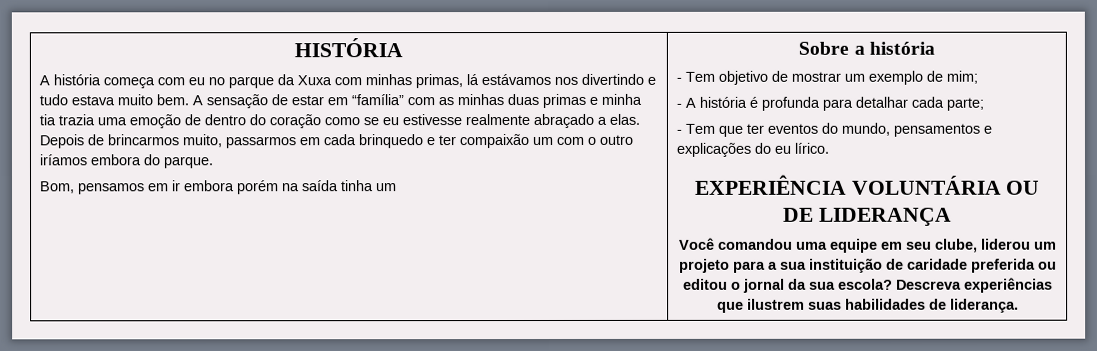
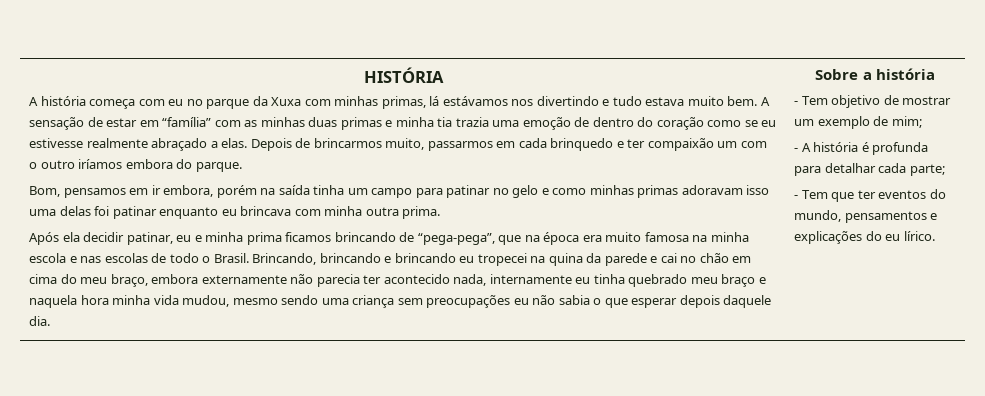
- Bom, pensamos em ir embora porém na saída tinha um
+ Bom, pensamos em ir embora, porém na saída tinha um campo para patinar no gelo e como minhas primas adoravam isso uma delas foi patinar enquanto eu brincava com minha outra prima.
+ Após ela decidir patinar, eu e minha prima ficamos brincando de “pega-pega”, que na época era muito famosa na minha escola e nas escolas de todo o Brasil. Brincando, brincando e brincando eu tropecei na quina da parede e cai no chão em cima do meu braço, embora externamente não parecia ter acontecido nada, internamente eu tinha quebrado meu braço e naquela hora minha vida mudou, mesmo sendo uma criança sem preocupações eu não sabia o que esperar depois daquele dia.
- EXPERIÊNCIA VOLUNTÁRIA OU DE LIDERANÇA
- Você comandou uma equipe em seu clube, liderou um projeto para a sua instituição de caridade preferida ou editou o jornal da sua escola? Descreva experiências que ilustrem suas habilidades de liderança.

